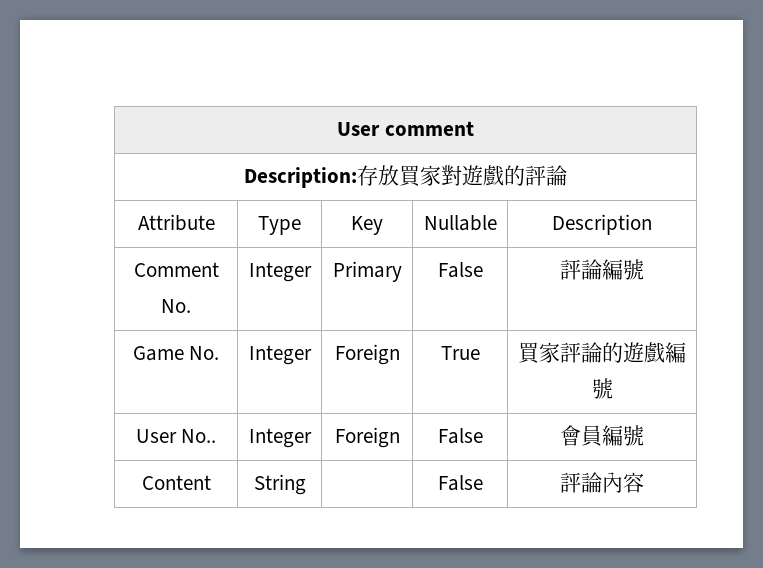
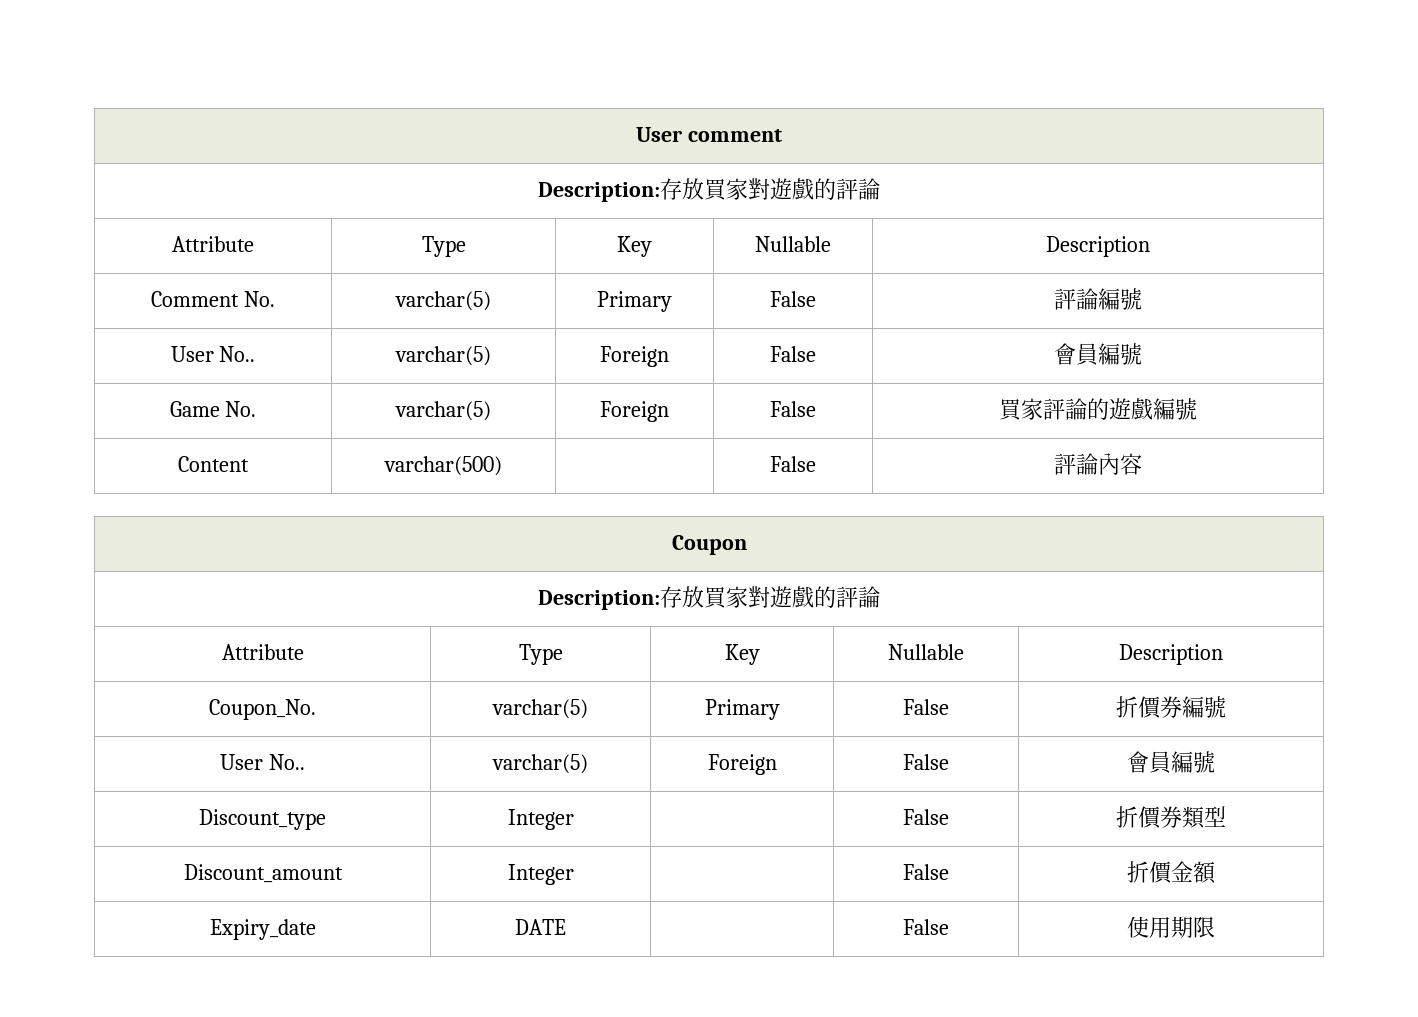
- Comment No. | Integer | Primary | False | 評論編號
+ Comment No. | varchar(5) | Primary | False | 評論編號
+ User No.. | varchar(5) | Foreign | False | 會員編號
- Game No. | Integer | Foreign | True | 買家評論的遊戲編號
+ Game No. | varchar(5) | Foreign | False | 買家評論的遊戲編號
- User No.. | Integer | Foreign | False | 會員編號
- Content | String | | False | 評論內容
+ Content | varchar(500) | | False | 評論內容
+ Coupon
+ Description:存放買家對遊戲的評論
+ Attribute | Type | Key | Nullable | Description
+ Coupon_No. | varchar(5) | Primary | False | 折價券編號
+ User No.. | varchar(5) | Foreign | False | 會員編號
+ Discount_type | Integer | | False | 折價券類型
+ Discount_amount | Integer | | False | 折價金額
+ Expiry_date | DATE | | False | 使用期限

